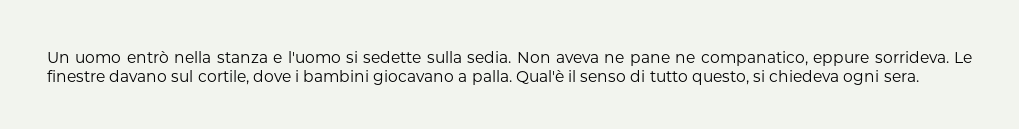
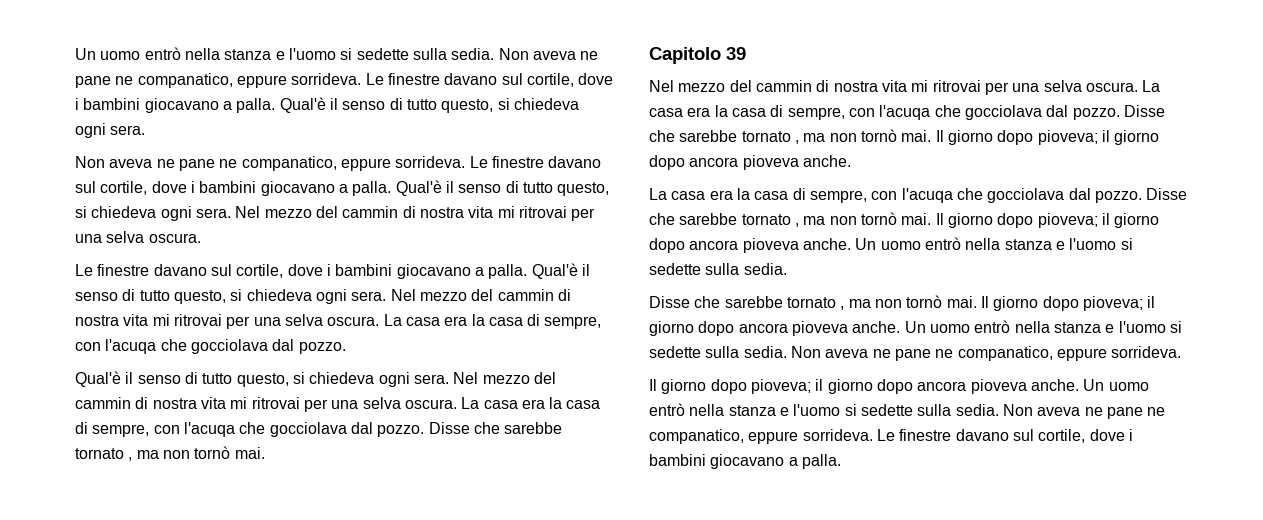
+ Non aveva ne pane ne companatico, eppure sorrideva. Le finestre davano sul cortile, dove i bambini giocavano a palla. Qual'è il senso di tutto questo, si chiedeva ogni sera. Nel mezzo del cammin di nostra vita mi ritrovai per una selva oscura.
+ Le finestre davano sul cortile, dove i bambini giocavano a palla. Qual'è il senso di tutto questo, si chiedeva ogni sera. Nel mezzo del cammin di nostra vita mi ritrovai per una selva oscura. La casa era la casa di sempre, con l'acuqa che gocciolava dal pozzo.
+ Qual'è il senso di tutto questo, si chiedeva ogni sera. Nel mezzo del cammin di nostra vita mi ritrovai per una selva oscura. La casa era la casa di sempre, con l'acuqa che gocciolava dal pozzo. Disse che sarebbe tornato , ma non tornò mai.
+ Capitolo 39
+ Nel mezzo del cammin di nostra vita mi ritrovai per una selva oscura. La casa era la casa di sempre, con l'acuqa che gocciolava dal pozzo. Disse che sarebbe tornato , ma non tornò mai. Il giorno dopo pioveva; il giorno dopo ancora pioveva anche.
+ La casa era la casa di sempre, con l'acuqa che gocciolava dal pozzo. Disse che sarebbe tornato , ma non tornò mai. Il giorno dopo pioveva; il giorno dopo ancora pioveva anche. Un uomo entrò nella stanza e l'uomo si sedette sulla sedia.
+ Disse che sarebbe tornato , ma non tornò mai. Il giorno dopo pioveva; il giorno dopo ancora pioveva anche. Un uomo entrò nella stanza e l'uomo si sedette sulla sedia. Non aveva ne pane ne companatico, eppure sorrideva.
+ Il giorno dopo pioveva; il giorno dopo ancora pioveva anche. Un uomo entrò nella stanza e l'uomo si sedette sulla sedia. Non aveva ne pane ne companatico, eppure sorrideva. Le finestre davano sul cortile, dove i bambini giocavano a palla.

